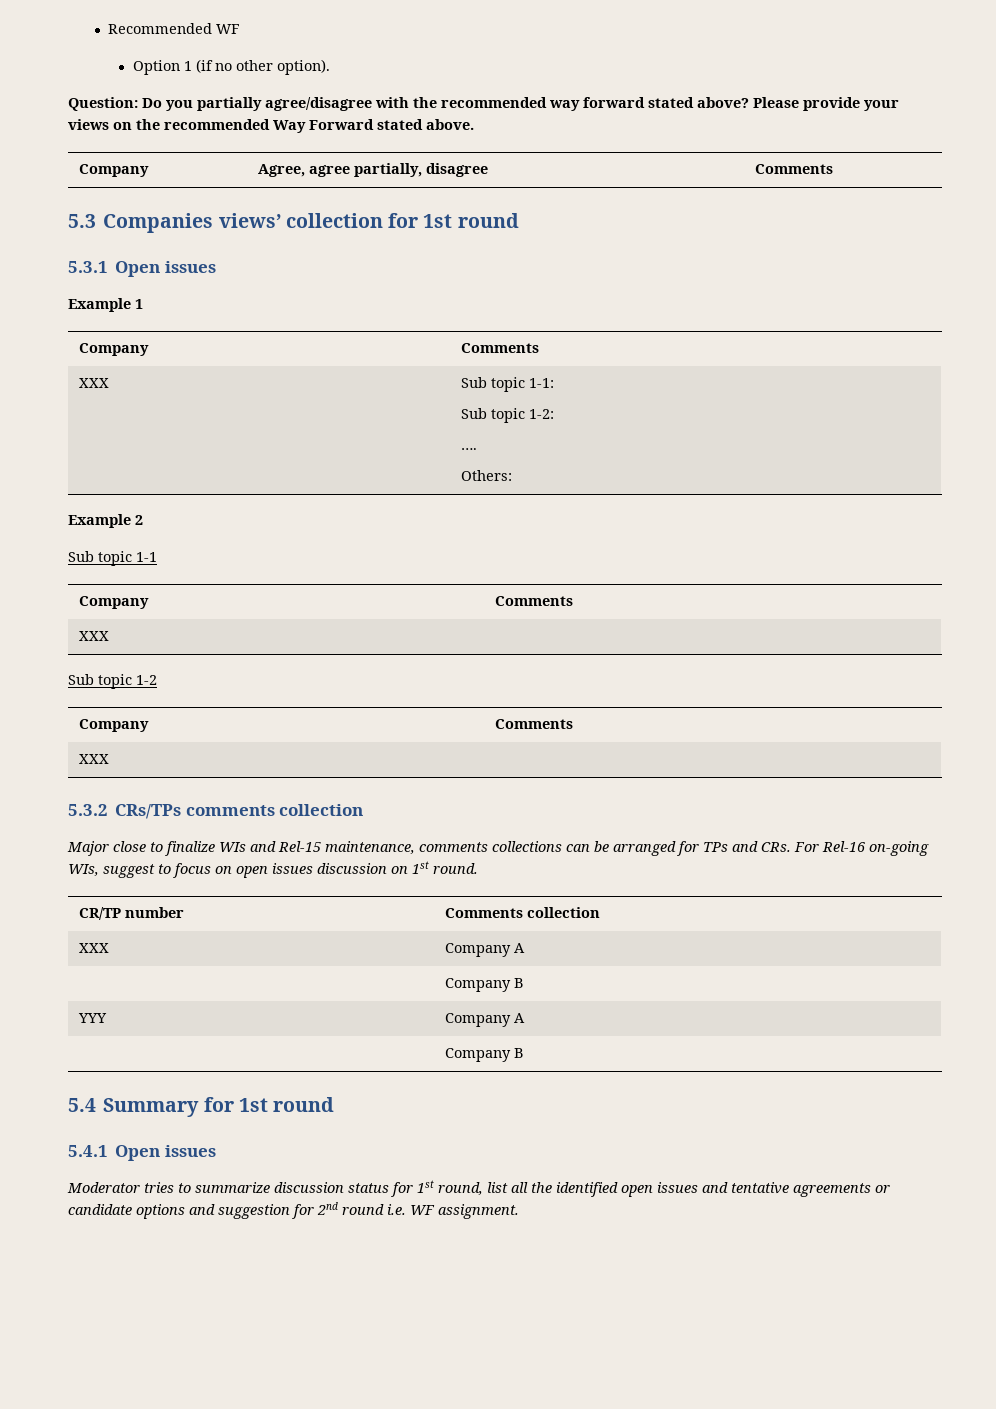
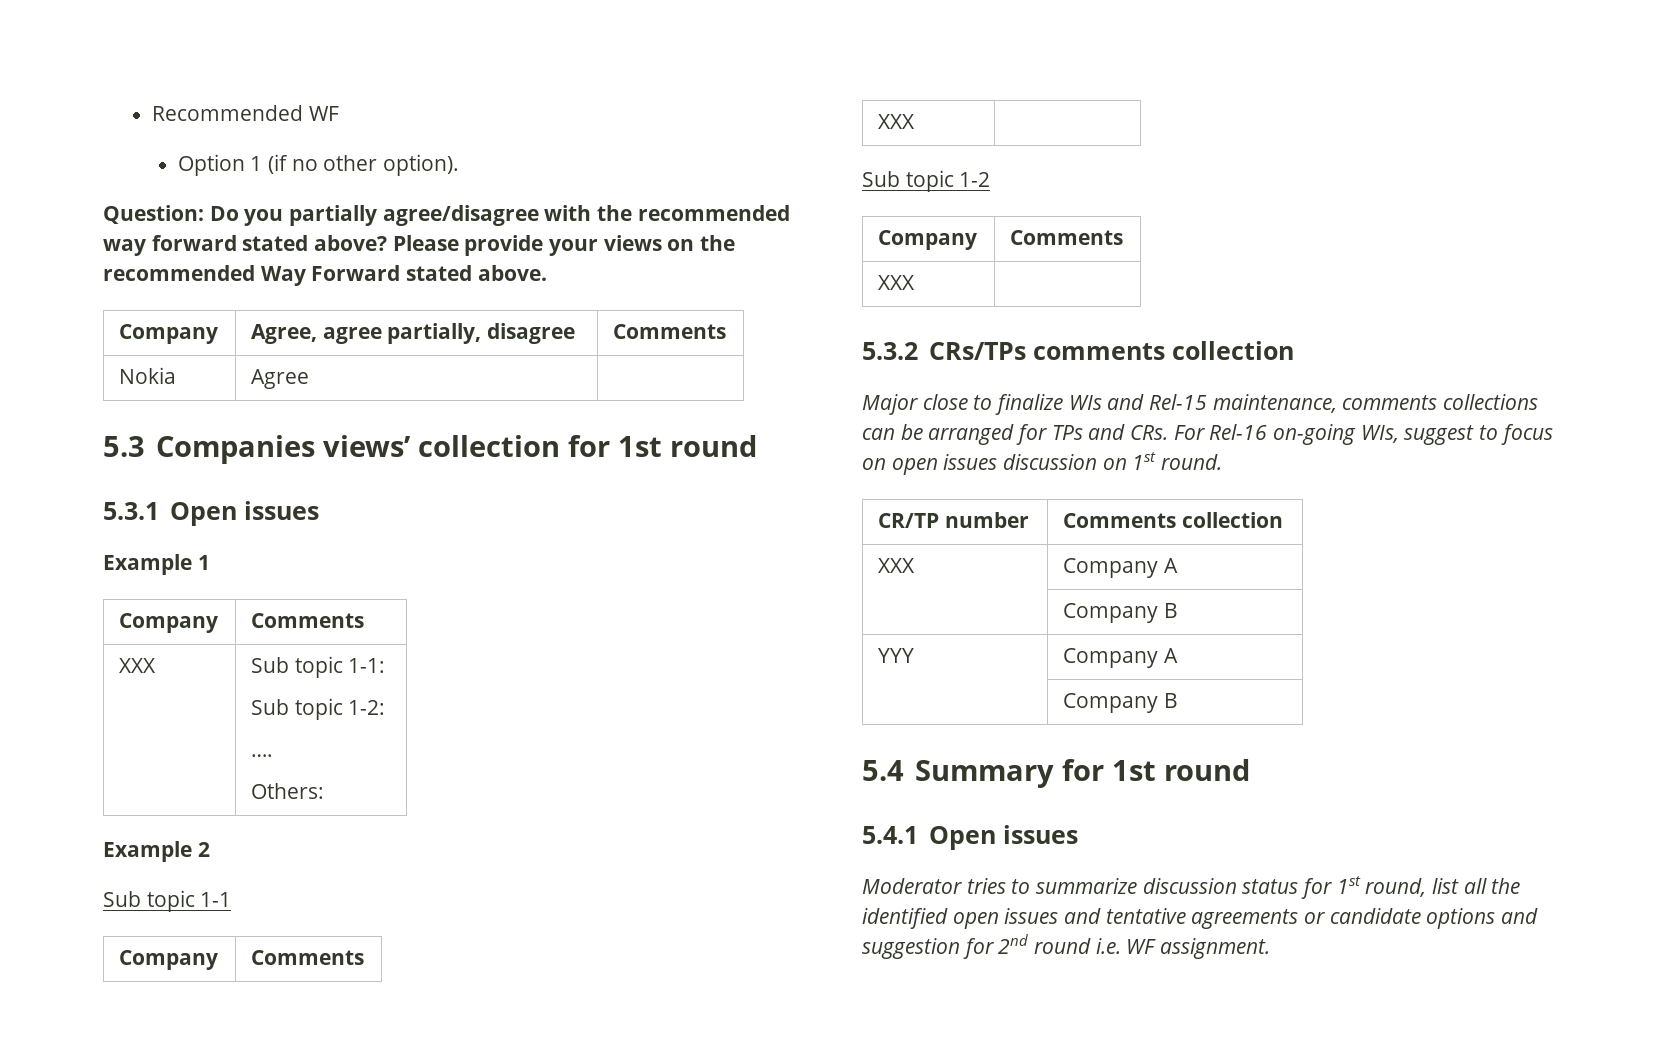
+ Nokia | Agree |

